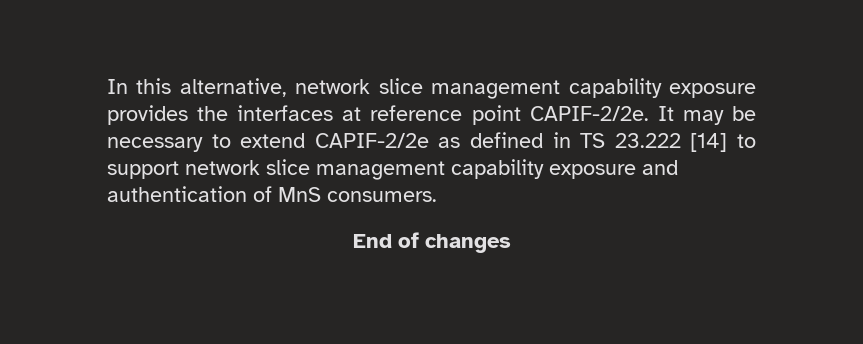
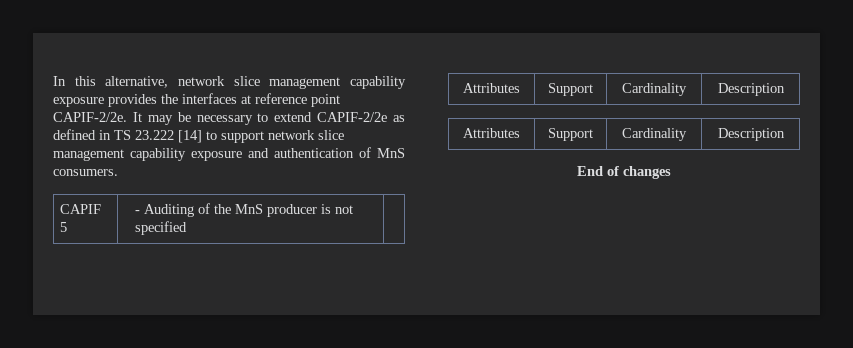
+ CAPIF 5 | - Auditing of the MnS producer is not specified |
+ Attributes | Support | Cardinality | Description
+ Attributes | Support | Cardinality | Description

